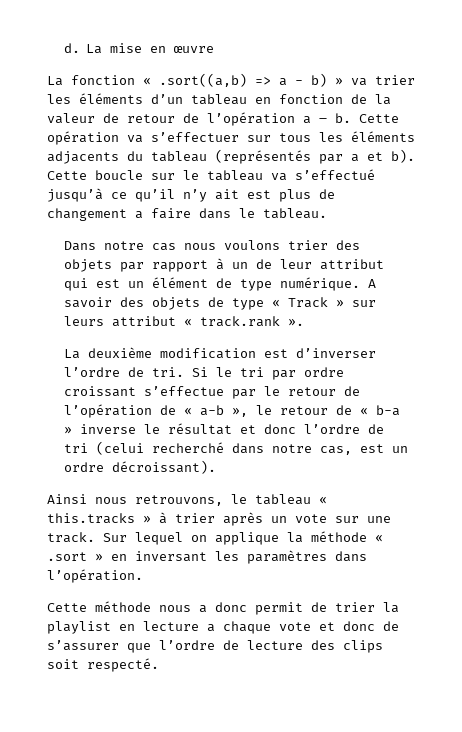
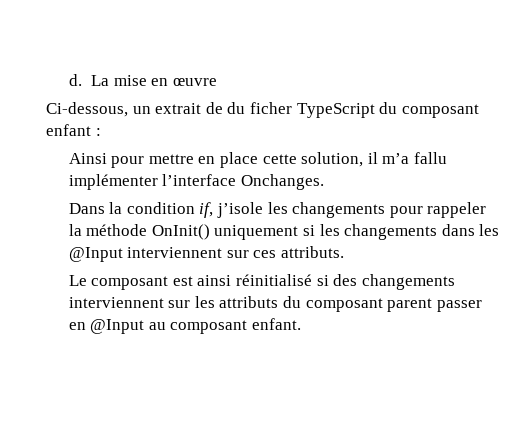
- La fonction « .sort((a,b) => a - b) » va trier les éléments d’un tableau en fonction de la valeur de retour de l’opération a – b. Cette opération va s’effectuer sur tous les éléments adjacents du tableau (représentés par a et b). Cette boucle sur le tableau va s’effectué jusqu’à ce qu’il n’y ait est plus de changement a faire dans le tableau.
- Dans notre cas nous voulons trier des objets par rapport à un de leur attribut qui est un élément de type numérique. A savoir des objets de type « Track » sur leurs attribut « track.rank ».
- La deuxième modification est d’inverser l’ordre de tri. Si le tri par ordre croissant s’effectue par le retour de l’opération de « a-b », le retour de « b-a » inverse le résultat et donc l’ordre de tri (celui recherché dans notre cas, est un ordre décroissant).
- Ainsi nous retrouvons, le tableau « this.tracks » à trier après un vote sur une track. Sur lequel on applique la méthode « .sort » en inversant les paramètres dans l’opération.
- Cette méthode nous a donc permit de trier la playlist en lecture a chaque vote et donc de s’assurer que l’ordre de lecture des clips soit respecté.
+ Ci-dessous, un extrait de du ficher TypeScript du composant enfant :
+ Ainsi pour mettre en place cette solution, il m’a fallu implémenter l’interface Onchanges.
+ Dans la condition if, j’isole les changements pour rappeler la méthode OnInit() uniquement si les changements dans les @Input interviennent sur ces attributs.
+ Le composant est ainsi réinitialisé si des changements interviennent sur les attributs du composant parent passer en @Input au composant enfant.

